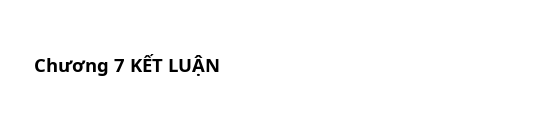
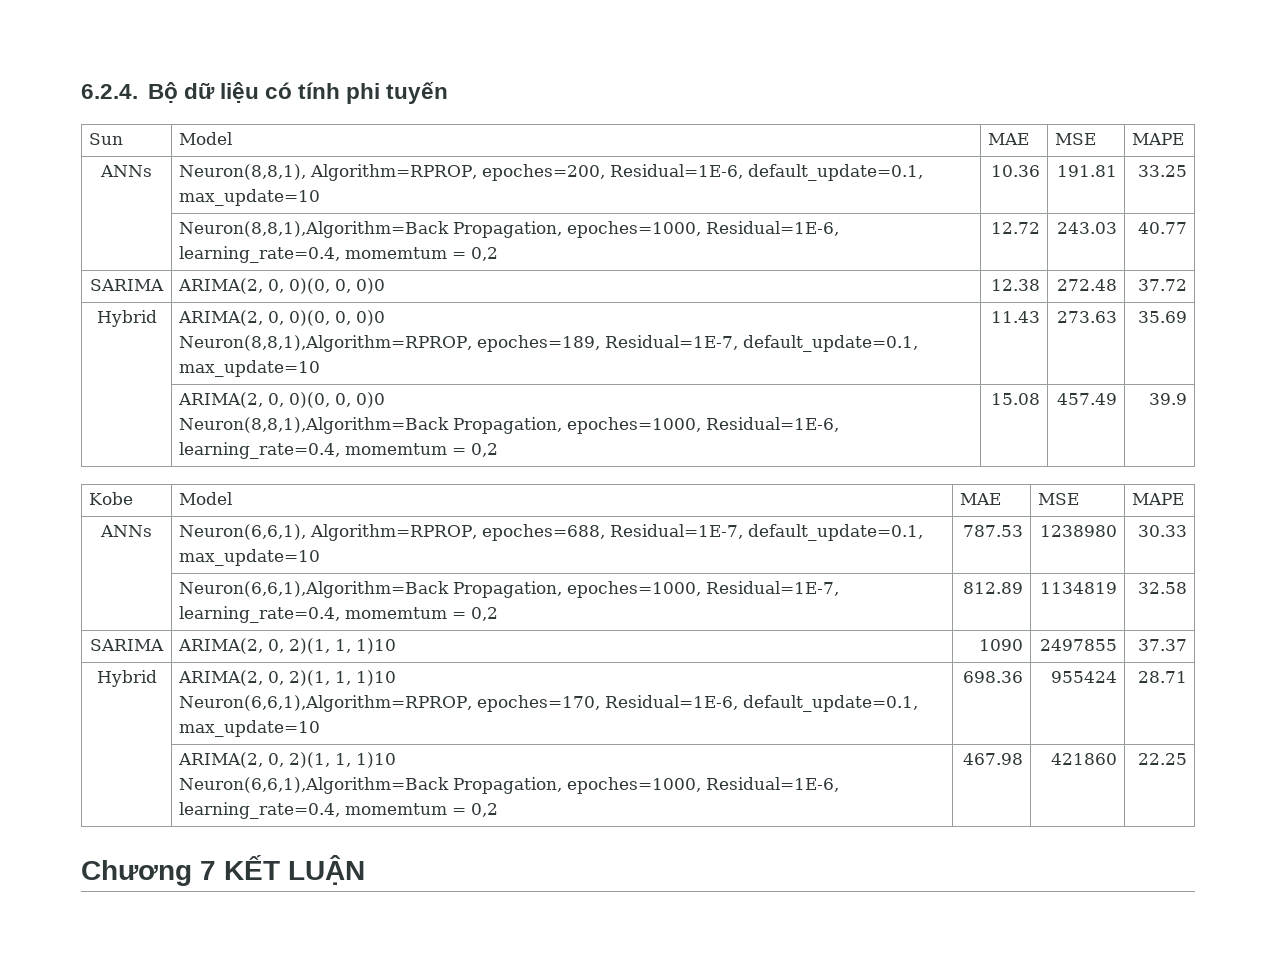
+ 6.2.4. Bộ dữ liệu có tính phi tuyến
+ Sun | Model | MAE | MSE | MAPE
+ ANNs | Neuron(8,8,1), Algorithm=RPROP, epoches=200, Residual=1E-6, default_update=0.1, max_update=10 | 10.36 | 191.81 | 33.25
+ | Neuron(8,8,1),Algorithm=Back Propagation, epoches=1000, Residual=1E-6, learning_rate=0.4, momemtum = 0,2 | 12.72 | 243.03 | 40.77
+ SARIMA | ARIMA(2, 0, 0)(0, 0, 0)0 | 12.38 | 272.48 | 37.72
+ Hybrid | ARIMA(2, 0, 0)(0, 0, 0)0
+ Neuron(8,8,1),Algorithm=RPROP, epoches=189, Residual=1E-7, default_update=0.1, max_update=10 | 11.43 | 273.63 | 35.69
+ | ARIMA(2, 0, 0)(0, 0, 0)0
+ Neuron(8,8,1),Algorithm=Back Propagation, epoches=1000, Residual=1E-6, learning_rate=0.4, momemtum = 0,2 | 15.08 | 457.49 | 39.9
+ Kobe | Model | MAE | MSE | MAPE
+ ANNs | Neuron(6,6,1), Algorithm=RPROP, epoches=688, Residual=1E-7, default_update=0.1, max_update=10 | 787.53 | 1238980 | 30.33
+ | Neuron(6,6,1),Algorithm=Back Propagation, epoches=1000, Residual=1E-7, learning_rate=0.4, momemtum = 0,2 | 812.89 | 1134819 | 32.58
+ SARIMA | ARIMA(2, 0, 2)(1, 1, 1)10 | 1090 | 2497855 | 37.37
+ Hybrid | ARIMA(2, 0, 2)(1, 1, 1)10
+ Neuron(6,6,1),Algorithm=RPROP, epoches=170, Residual=1E-6, default_update=0.1, max_update=10 | 698.36 | 955424 | 28.71
+ | ARIMA(2, 0, 2)(1, 1, 1)10
+ Neuron(6,6,1),Algorithm=Back Propagation, epoches=1000, Residual=1E-6, learning_rate=0.4, momemtum = 0,2 | 467.98 | 421860 | 22.25

